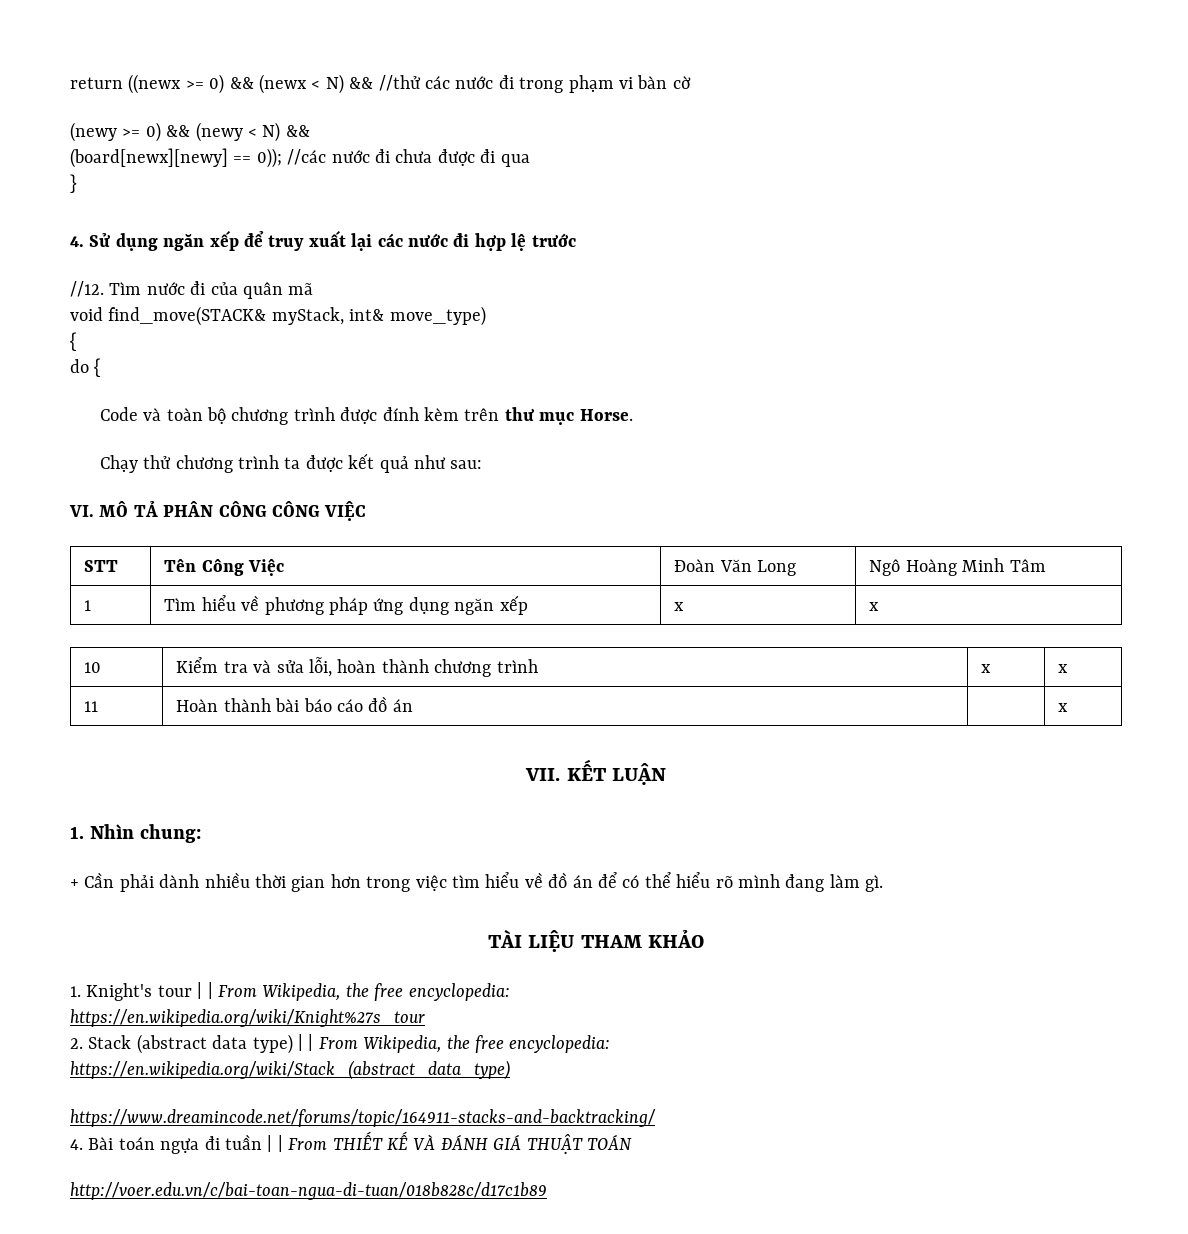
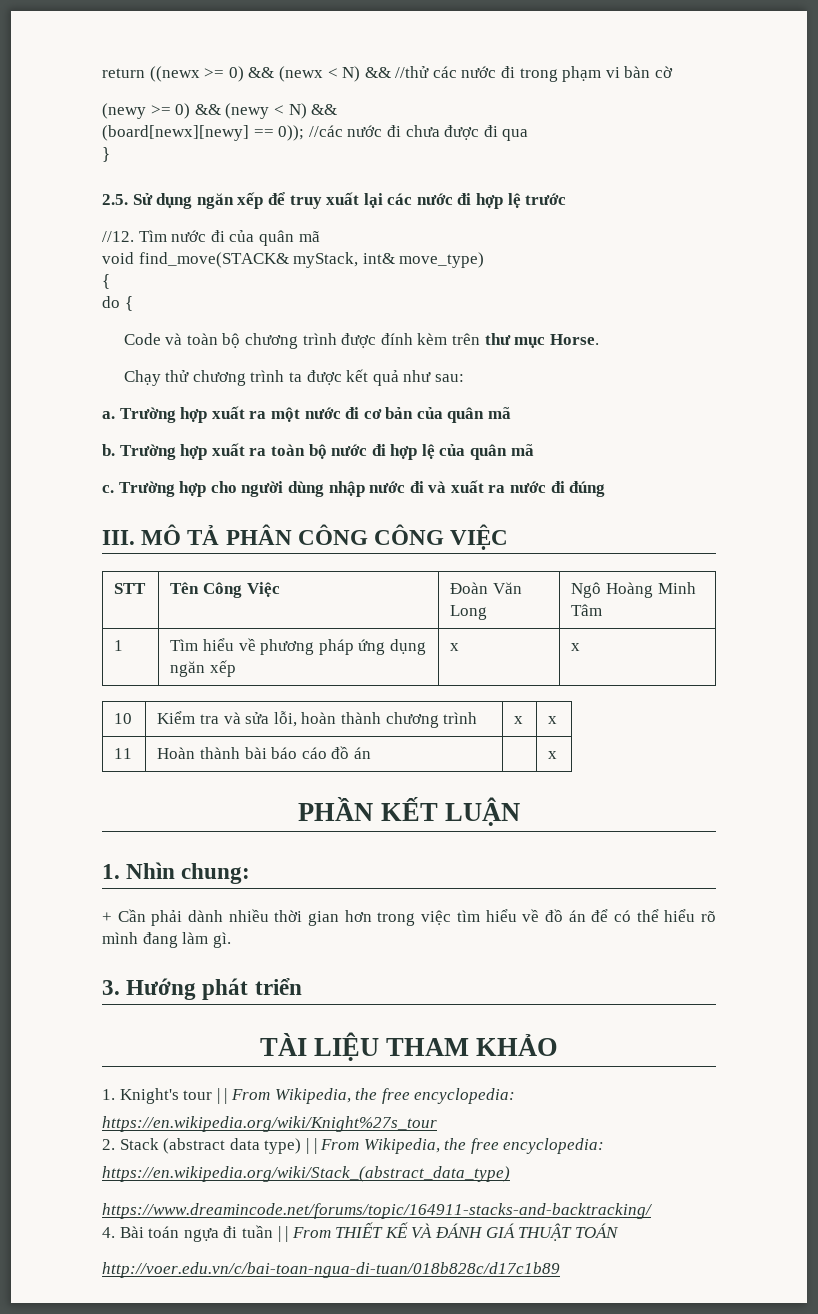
- 4. Sử dụng ngăn xếp để truy xuất lại các nước đi hợp lệ trước
+ 2.5. Sử dụng ngăn xếp để truy xuất lại các nước đi hợp lệ trước
- VI. MÔ TẢ PHÂN CÔNG CÔNG VIỆC
+ a. Trường hợp xuất ra một nước đi cơ bản của quân mã
+ b. Trường hợp xuất ra toàn bộ nước đi hợp lệ của quân mã
+ c. Trường hợp cho người dùng nhập nước đi và xuất ra nước đi đúng
+ III. MÔ TẢ PHÂN CÔNG CÔNG VIỆC
- VII. KẾT LUẬN
+ PHẦN KẾT LUẬN
+ 3. Hướng phát triển

